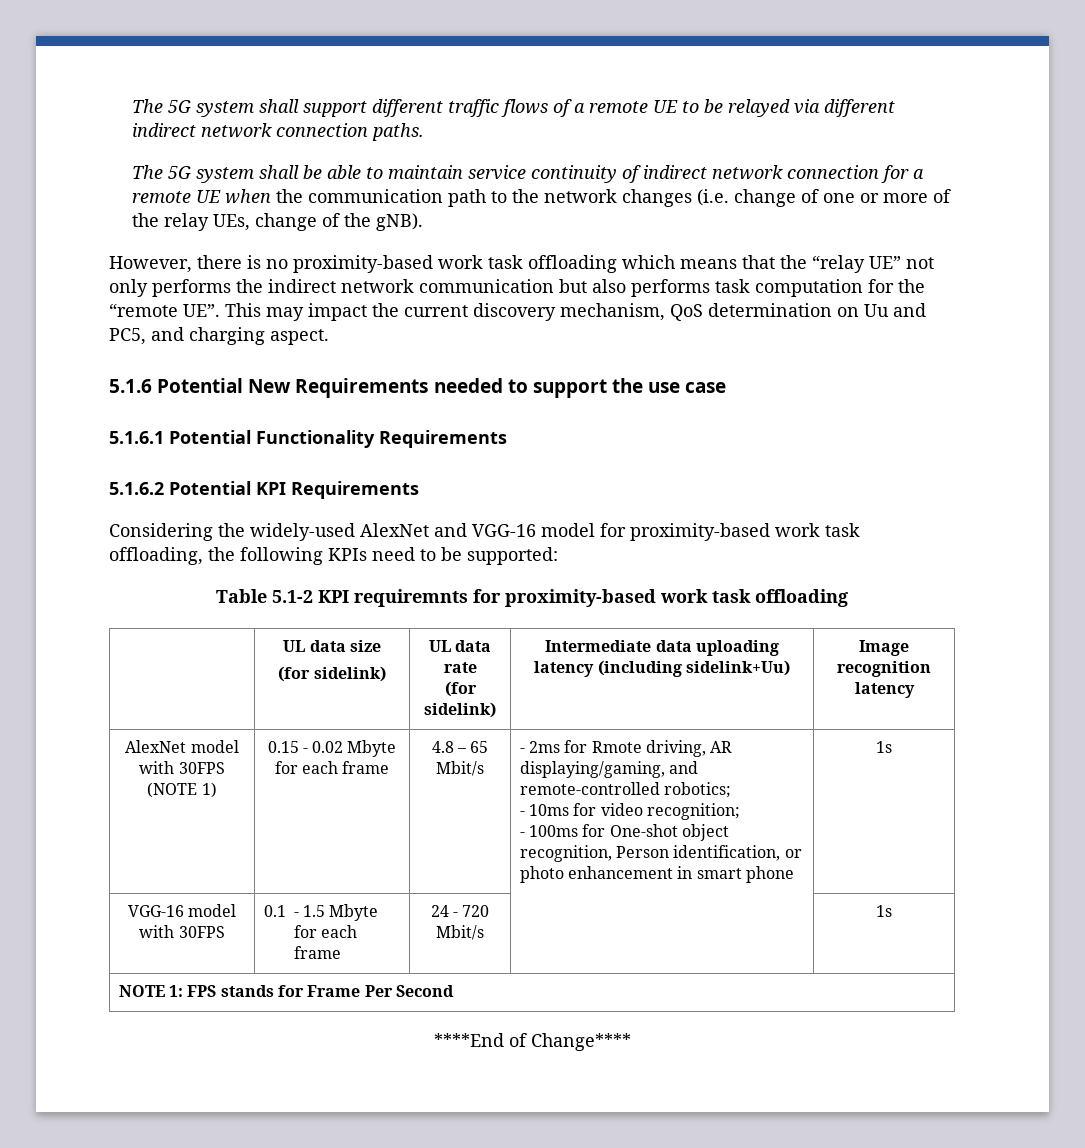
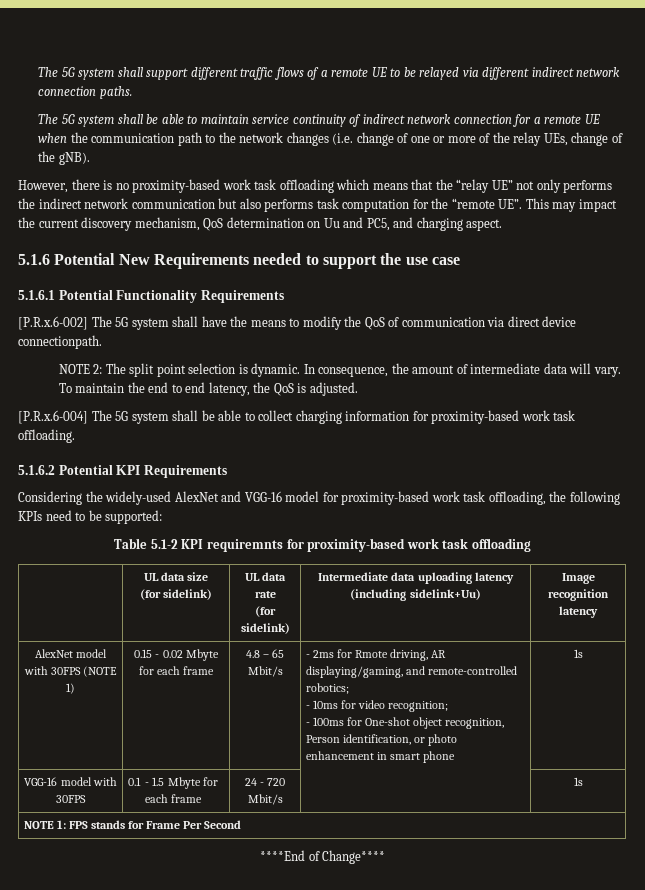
+ [P.R.x.6-002] The 5G system shall have the means to modify the QoS of communication via direct device connectionpath.
+ NOTE 2: The split point selection is dynamic. In consequence, the amount of intermediate data will vary. To maintain the end to end latency, the QoS is adjusted.
+ [P.R.x.6-004] The 5G system shall be able to collect charging information for proximity-based work task offloading.

